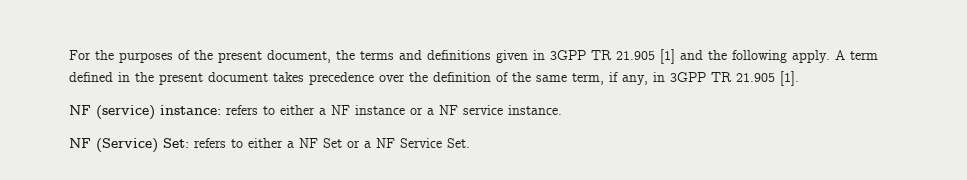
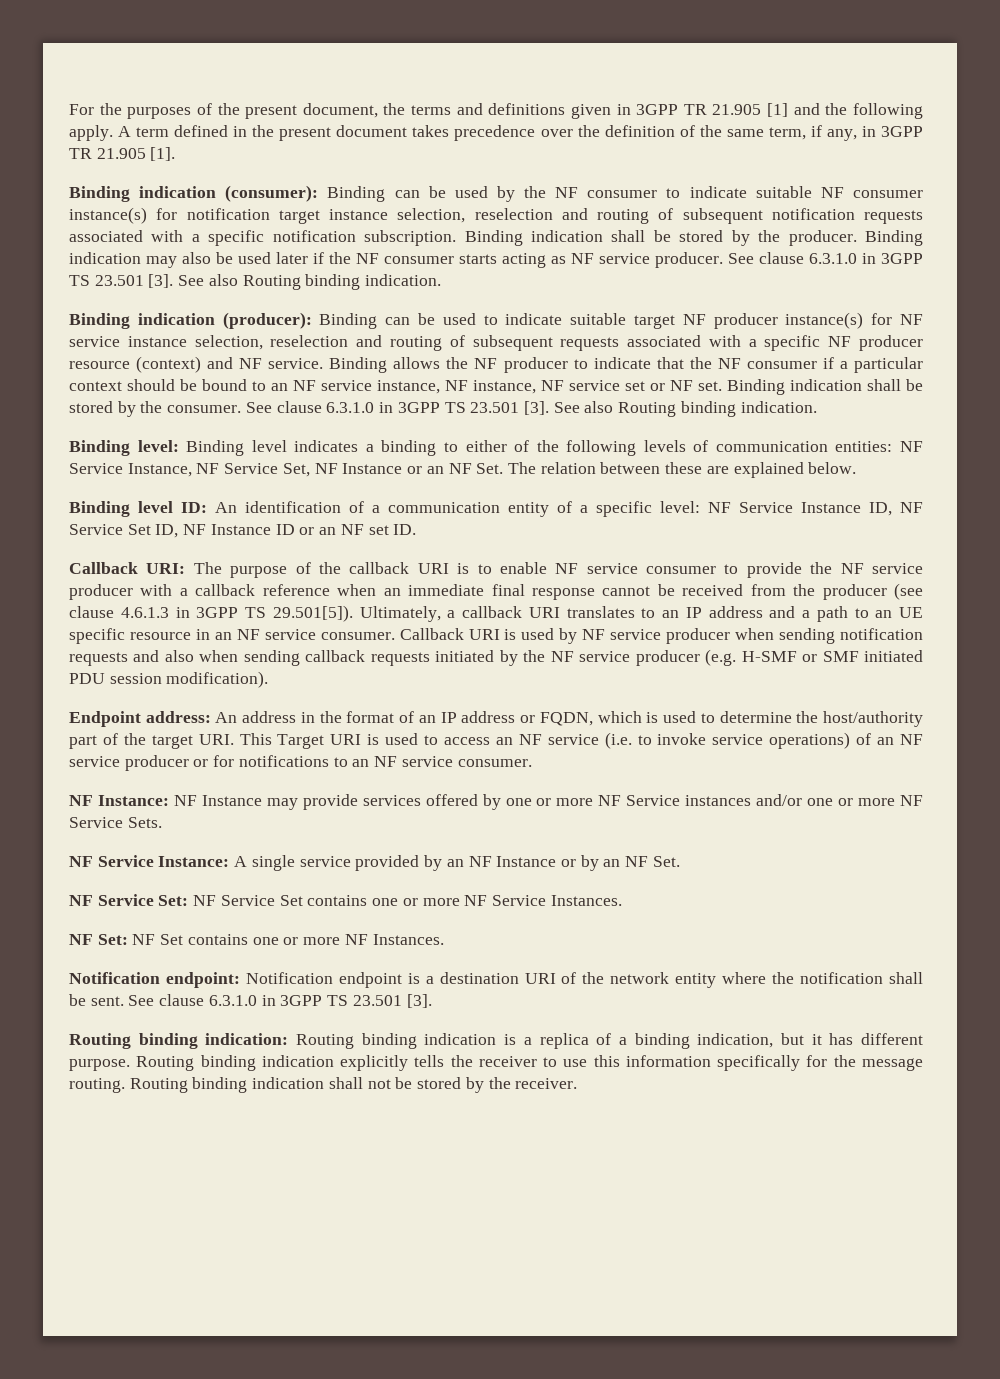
- NF (service) instance: refers to either a NF instance or a NF service instance.
- NF (Service) Set: refers to either a NF Set or a NF Service Set.
+ Binding indication (consumer): Binding can be used by the NF consumer to indicate suitable NF consumer instance(s) for notification target instance selection, reselection and routing of subsequent notification requests associated with a specific notification subscription. Binding indication shall be stored by the producer. Binding indication may also be used later if the NF consumer starts acting as NF service producer. See clause 6.3.1.0 in 3GPP TS 23.501 [3]. See also Routing binding indication.
+ Binding indication (producer): Binding can be used to indicate suitable target NF producer instance(s) for NF service instance selection, reselection and routing of subsequent requests associated with a specific NF producer resource (context) and NF service. Binding allows the NF producer to indicate that the NF consumer if a particular context should be bound to an NF service instance, NF instance, NF service set or NF set. Binding indication shall be stored by the consumer. See clause 6.3.1.0 in 3GPP TS 23.501 [3]. See also Routing binding indication.
+ Binding level: Binding level indicates a binding to either of the following levels of communication entities: NF Service Instance, NF Service Set, NF Instance or an NF Set. The relation between these are explained below.
+ Binding level ID: An identification of a communication entity of a specific level: NF Service Instance ID, NF Service Set ID, NF Instance ID or an NF set ID.
+ Callback URI: The purpose of the callback URI is to enable NF service consumer to provide the NF service producer with a callback reference when an immediate final response cannot be received from the producer (see clause 4.6.1.3 in 3GPP TS 29.501[5]). Ultimately, a callback URI translates to an IP address and a path to an UE specific resource in an NF service consumer. Callback URI is used by NF service producer when sending notification requests and also when sending callback requests initiated by the NF service producer (e.g. H-SMF or SMF initiated PDU session modification).
+ Endpoint address: An address in the format of an IP address or FQDN, which is used to determine the host/authority part of the target URI. This Target URI is used to access an NF service (i.e. to invoke service operations) of an NF service producer or for notifications to an NF service consumer.
+ NF Instance: NF Instance may provide services offered by one or more NF Service instances and/or one or more NF Service Sets.
+ NF Service Instance: A single service provided by an NF Instance or by an NF Set.
+ NF Service Set: NF Service Set contains one or more NF Service Instances.
+ NF Set: NF Set contains one or more NF Instances.
+ Notification endpoint: Notification endpoint is a destination URI of the network entity where the notification shall be sent. See clause 6.3.1.0 in 3GPP TS 23.501 [3].
+ Routing binding indication: Routing binding indication is a replica of a binding indication, but it has different purpose. Routing binding indication explicitly tells the receiver to use this information specifically for the message routing. Routing binding indication shall not be stored by the receiver.

